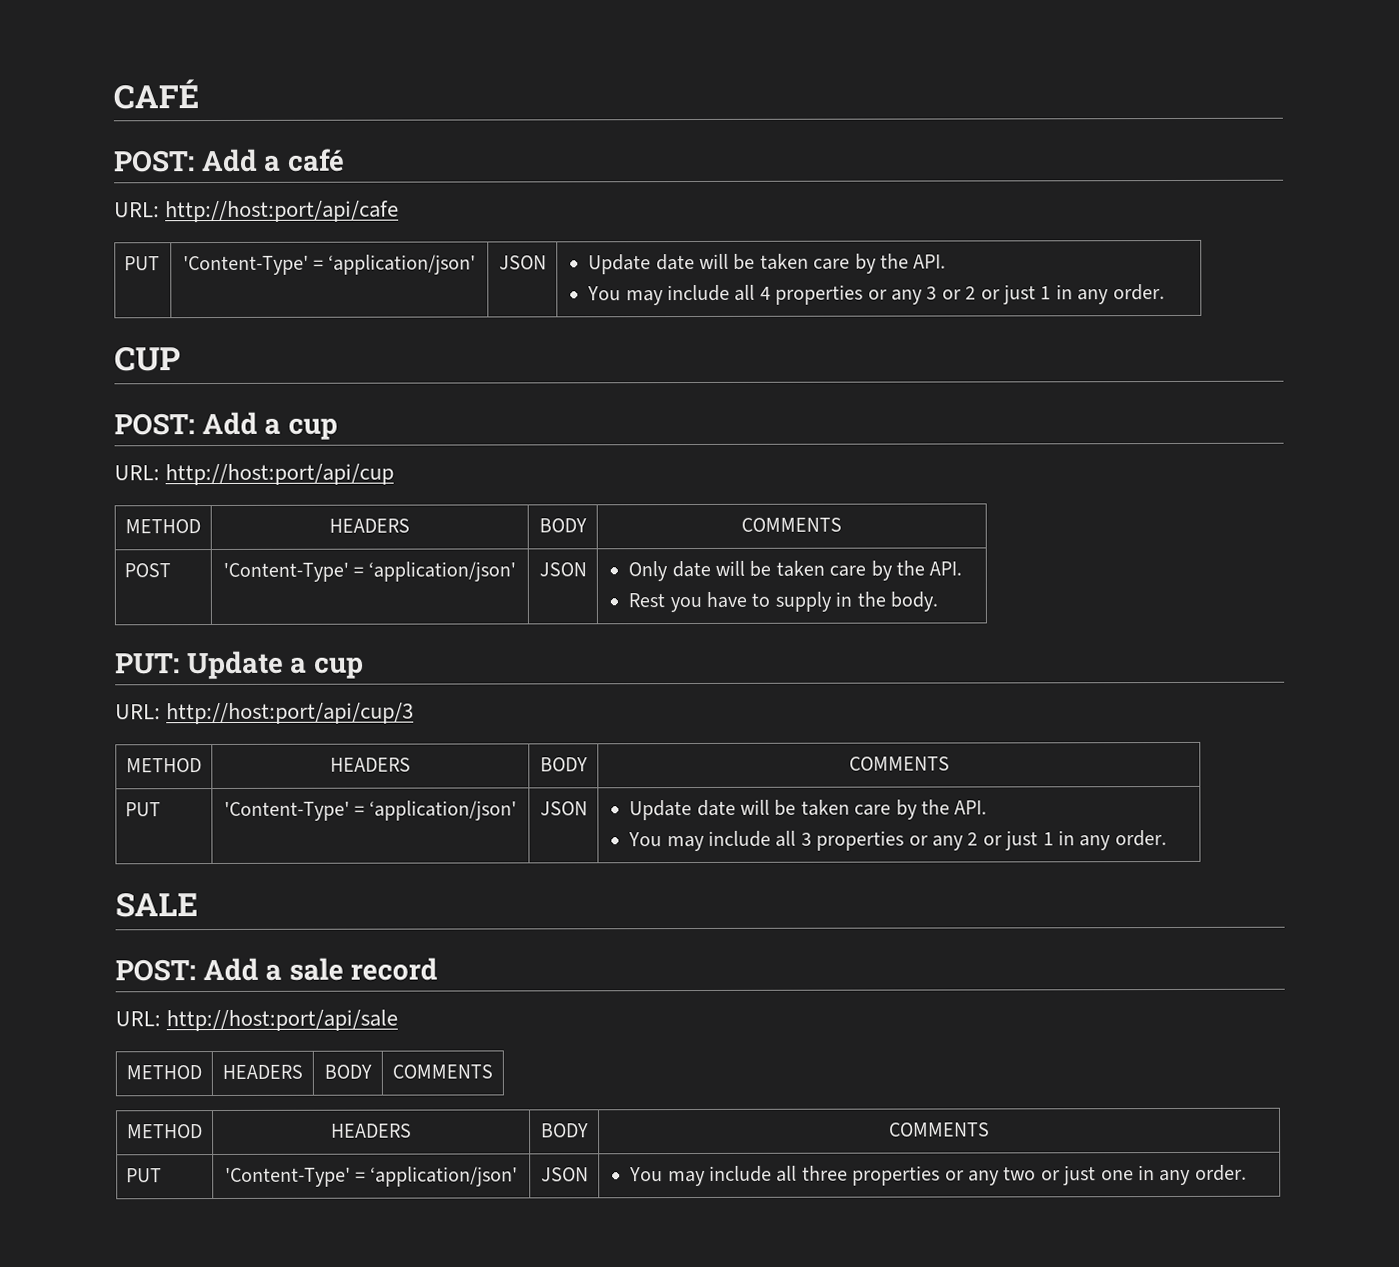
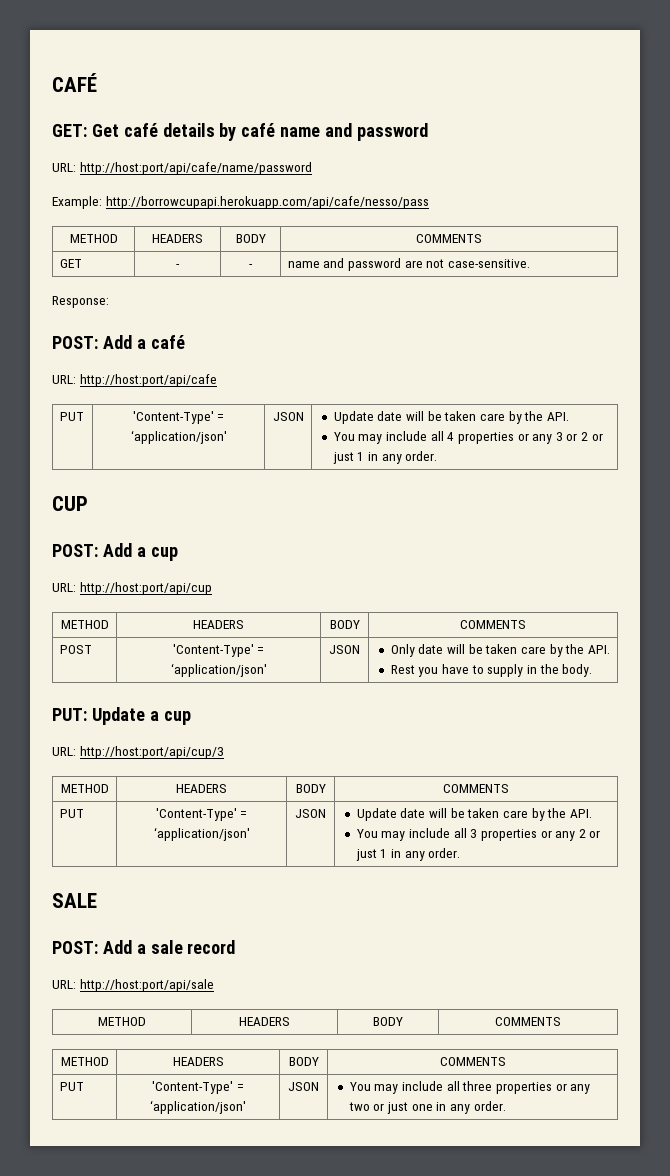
+ GET: Get café details by café name and password
+ URL: http://host:port/api/cafe/name/password
+ Example: http://borrowcupapi.herokuapp.com/api/cafe/nesso/pass
+ METHOD | HEADERS | BODY | COMMENTS
+ GET | - | - | name and password are not case-sensitive.
+ Response:

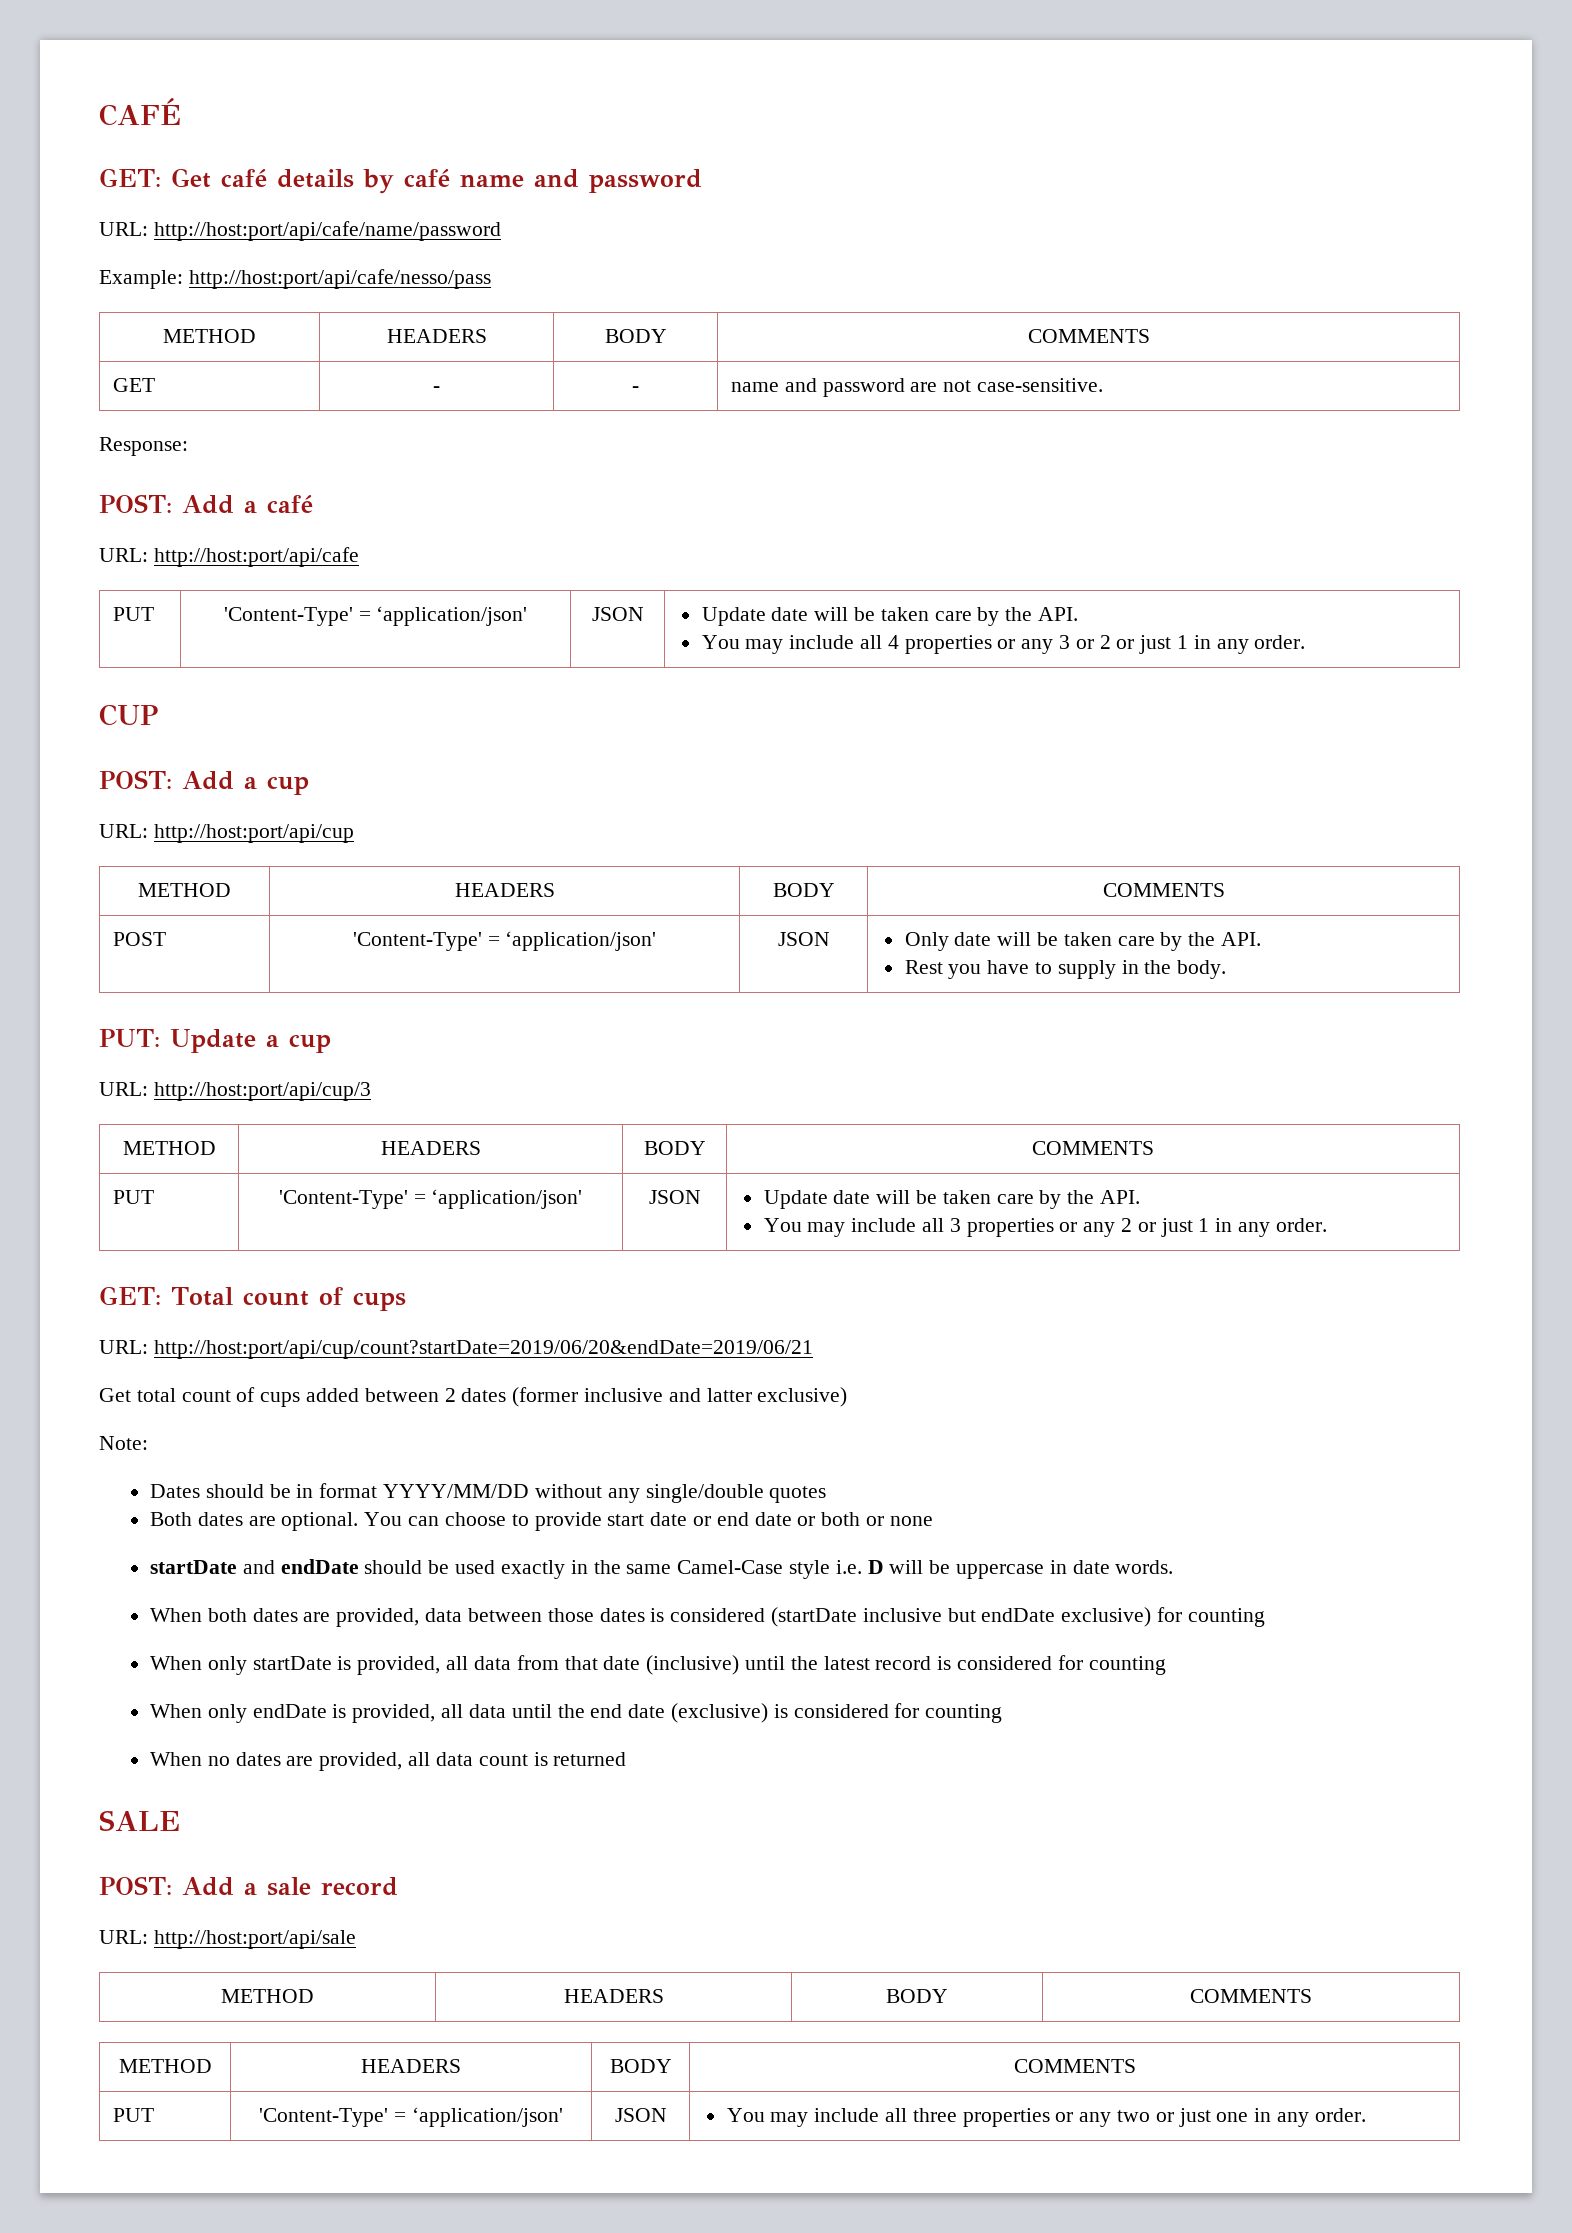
- Example: http://borrowcupapi.herokuapp.com/api/cafe/nesso/pass
+ Example: http://host:port/api/cafe/nesso/pass
+ GET: Total count of cups
+ URL: http://host:port/api/cup/count?startDate=2019/06/20&endDate=2019/06/21
+ Get total count of cups added between 2 dates (former inclusive and latter exclusive)
+ Note:
+ Dates should be in format YYYY/MM/DD without any single/double quotes
+ Both dates are optional. You can choose to provide start date or end date or both or none
+ startDate and endDate should be used exactly in the same Camel-Case style i.e. D will be uppercase in date words.
+ When both dates are provided, data between those dates is considered (startDate inclusive but endDate exclusive) for counting
+ When only startDate is provided, all data from that date (inclusive) until the latest record is considered for counting
+ When only endDate is provided, all data until the end date (exclusive) is considered for counting
+ When no dates are provided, all data count is returned

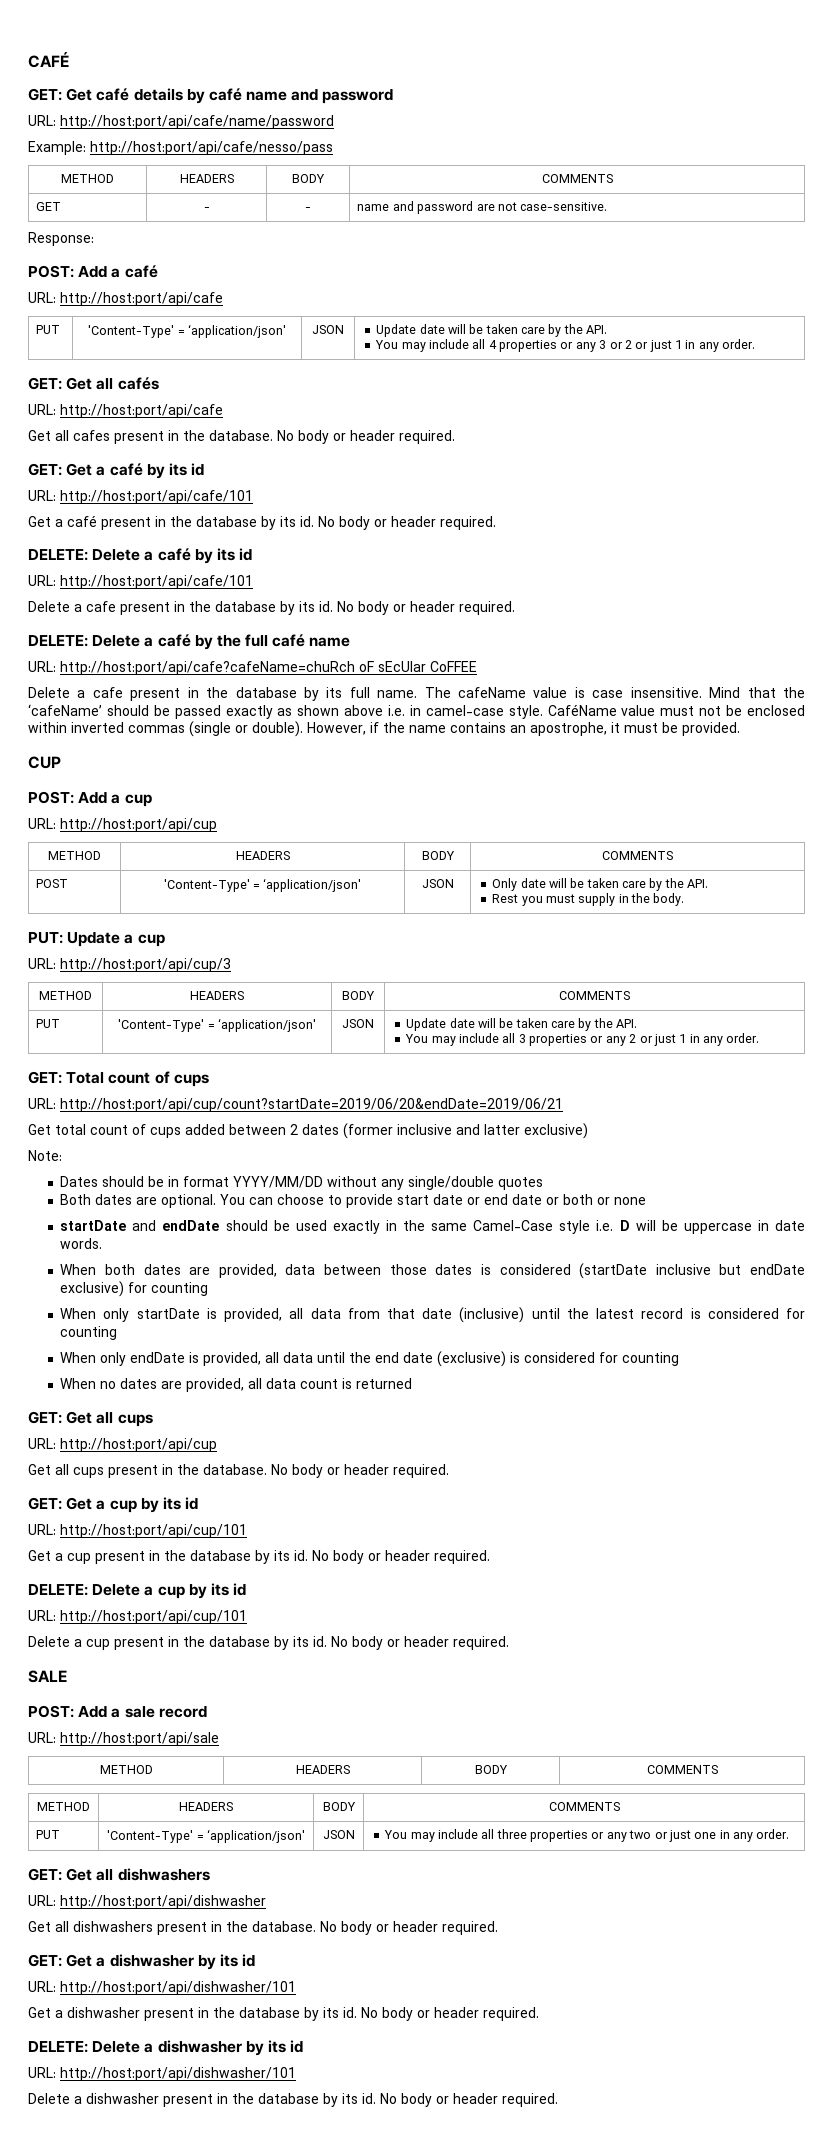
+ GET: Get all cafés
+ URL: http://host:port/api/cafe
+ Get all cafes present in the database. No body or header required.
+ GET: Get a café by its id
+ URL: http://host:port/api/cafe/101
+ Get a café present in the database by its id. No body or header required.
+ DELETE: Delete a café by its id
+ URL: http://host:port/api/cafe/101
+ Delete a cafe present in the database by its id. No body or header required.
+ DELETE: Delete a café by the full café name
+ URL: http://host:port/api/cafe?cafeName=chuRch oF sEcUlar CoFFEE
+ Delete a cafe present in the database by its full name. The cafeName value is case insensitive. Mind that the ‘cafeName’ should be passed exactly as shown above i.e. in camel-case style. CaféName value must not be enclosed within inverted commas (single or double). However, if the name contains an apostrophe, it must be provided.
  POST | 'Content-Type' = ‘application/json' | JSON | Only date will be taken care by the API.
- Rest you have to supply in the body.
+ Rest you must supply in the body.
+ GET: Get all cups
+ URL: http://host:port/api/cup
+ Get all cups present in the database. No body or header required.
+ GET: Get a cup by its id
+ URL: http://host:port/api/cup/101
+ Get a cup present in the database by its id. No body or header required.
+ DELETE: Delete a cup by its id
+ URL: http://host:port/api/cup/101
+ Delete a cup present in the database by its id. No body or header required.
+ GET: Get all dishwashers
+ URL: http://host:port/api/dishwasher
+ Get all dishwashers present in the database. No body or header required.
+ GET: Get a dishwasher by its id
+ URL: http://host:port/api/dishwasher/101
+ Get a dishwasher present in the database by its id. No body or header required.
+ DELETE: Delete a dishwasher by its id
+ URL: http://host:port/api/dishwasher/101
+ Delete a dishwasher present in the database by its id. No body or header required.

